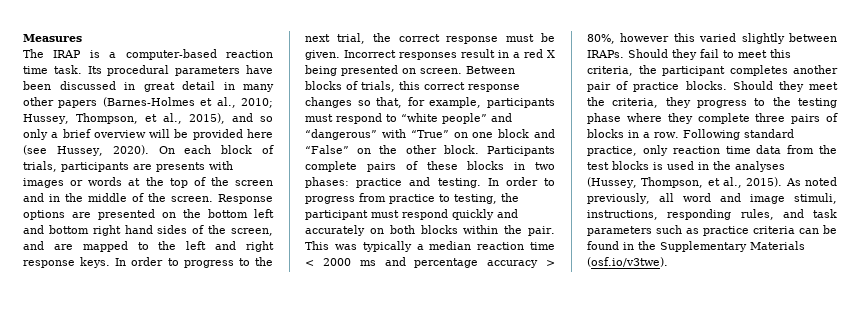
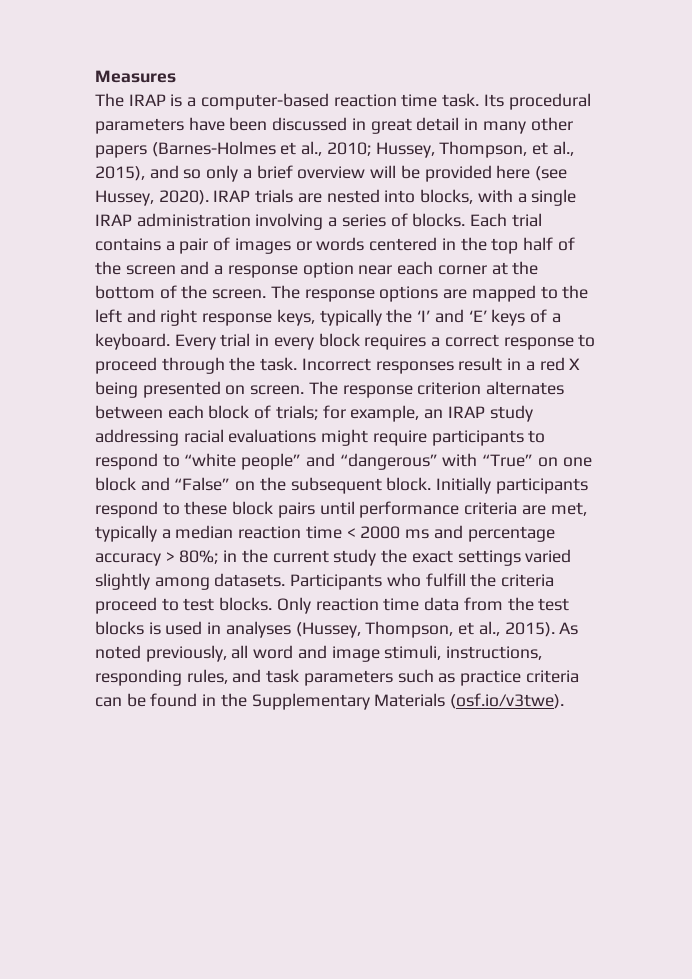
- On each block of trials, participants are presents with images or words at the top of the screen and in the middle of the screen. Response options are presented on the bottom left and bottom right hand sides of the screen, and are mapped to the left and right response keys. In order to progress to the next trial, the correct response must be given.
+ IRAP trials are nested into blocks, with a single IRAP administration involving a series of blocks. Each trial contains a pair of images or words centered in the top half of the screen and a response option near each corner at the bottom of the screen. The response options are mapped to the left and right response keys, typically the ‘I’ and ‘E’ keys of a keyboard. Every trial in every block requires a correct response to proceed through the task.
- Between blocks of trials, this correct response changes so that, for example, participants must respond to “white people” and “dangerous” with “True” on one block and “False” on the other block. Participants complete pairs of these blocks in two phases: practice and testing. In order to progress from practice to testing, the participant must respond quickly and accurately on both blocks within the pair. This was typically a median reaction time < 2000 ms and percentage accuracy > 80%, however this varied slightly between IRAPs. Should they fail to meet this criteria, the participant completes another pair of practice blocks. Should they meet the criteria, they progress to the testing phase where they complete three pairs of blocks in a row. Following standard practice, only reaction time data from the test blocks is used in the analyses (Hussey, Thompson, et al., 2015).
+ The response criterion alternates between each block of trials; for example, an IRAP study addressing racial evaluations might require participants to respond to “white people” and “dangerous” with “True” on one block and “False” on the subsequent block. Initially participants respond to these block pairs until performance criteria are met, typically a median reaction time < 2000 ms and percentage accuracy > 80%; in the current study the exact settings varied slightly among datasets. Participants who fulfill the criteria proceed to test blocks. Only reaction time data from the test blocks is used in analyses (Hussey, Thompson, et al., 2015).

